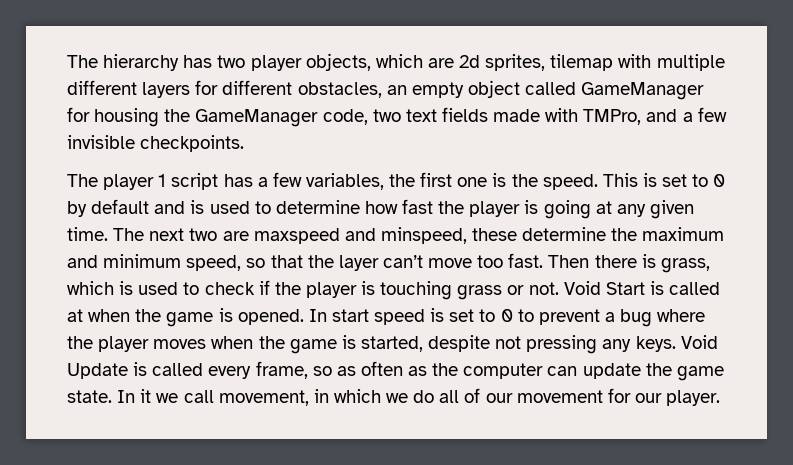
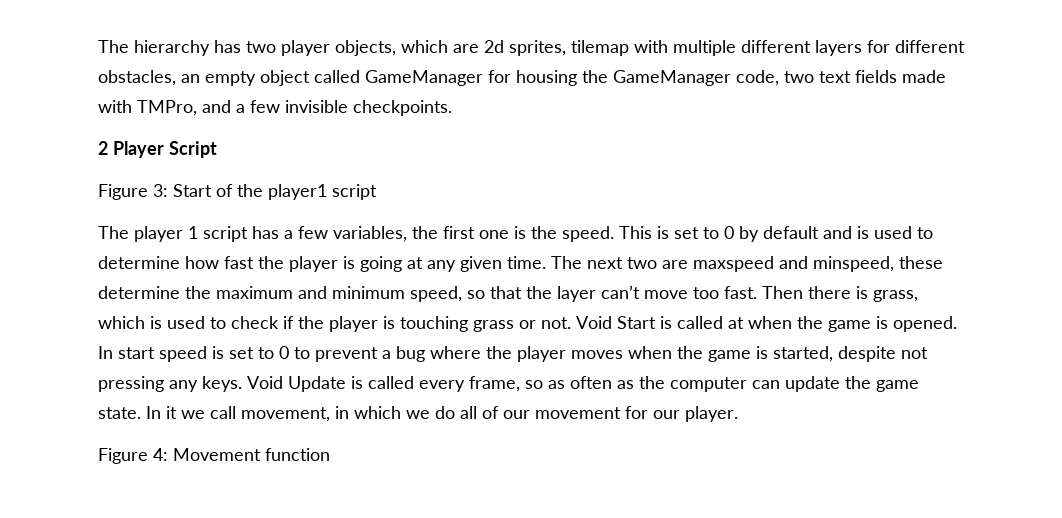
+ 2 Player Script
+ Figure 3: Start of the player1 script
+ Figure 4: Movement function

